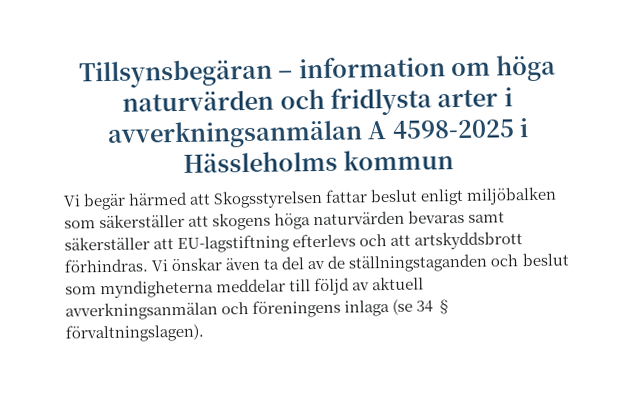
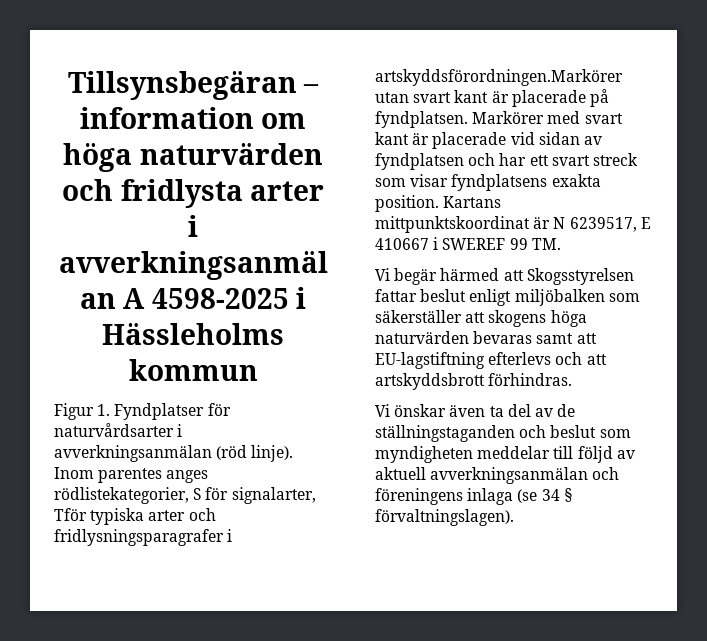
+ Figur 1. Fyndplatser för naturvårdsarter i avverkningsanmälan (röd linje). Inom parentes anges rödlistekategorier, S för signalarter, Tför typiska arter och fridlysningsparagrafer i artskyddsförordningen.Markörer utan svart kant är placerade på fyndplatsen. Markörer med svart kant är placerade vid sidan av fyndplatsen och har ett svart streck som visar fyndplatsens exakta position. Kartans mittpunktskoordinat är N 6239517, E 410667 i SWEREF 99 TM.
- Vi begär härmed att Skogsstyrelsen fattar beslut enligt miljöbalken som säkerställer att skogens höga naturvärden bevaras samt säkerställer att EU-lagstiftning efterlevs och att artskyddsbrott förhindras. Vi önskar även ta del av de ställningstaganden och beslut som myndigheterna meddelar till följd av aktuell avverkningsanmälan och föreningens inlaga (se 34 § förvaltningslagen).
+ Vi begär härmed att Skogsstyrelsen fattar beslut enligt miljöbalken som säkerställer att skogens höga naturvärden bevaras samt att EU-lagstiftning efterlevs och att artskyddsbrott förhindras.
+ Vi önskar även ta del av de ställningstaganden och beslut som myndigheten meddelar till följd av aktuell avverkningsanmälan och föreningens inlaga (se 34 § förvaltningslagen).

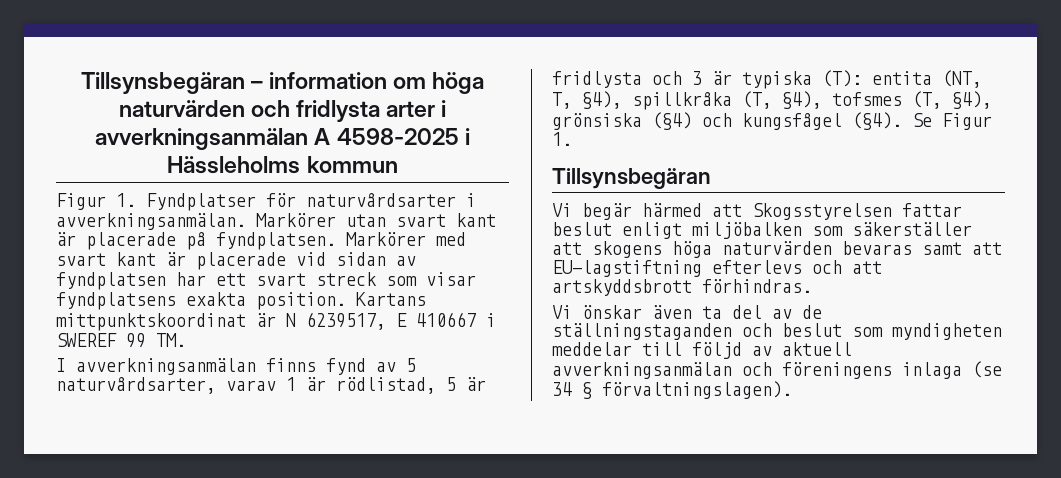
- Figur 1. Fyndplatser för naturvårdsarter i avverkningsanmälan (röd linje). Inom parentes anges rödlistekategorier, S för signalarter, Tför typiska arter och fridlysningsparagrafer i artskyddsförordningen.Markörer utan svart kant är placerade på fyndplatsen.
+ Figur 1. Fyndplatser för naturvårdsarter i avverkningsanmälan. Markörer utan svart kant är placerade på fyndplatsen.
- Markörer med svart kant är placerade vid sidan av fyndplatsen och har ett svart streck som visar fyndplatsens exakta position.
+ Markörer med svart kant är placerade vid sidan av fyndplatsen har ett svart streck som visar fyndplatsens exakta position.
+ I avverkningsanmälan finns fynd av 5 naturvårdsarter, varav 1 är rödlistad, 5 är fridlysta och 3 är typiska (T): entita (NT, T, §4), spillkråka (T, §4), tofsmes (T, §4), grönsiska (§4) och kungsfågel (§4). Se Figur 1.
+ Tillsynsbegäran

